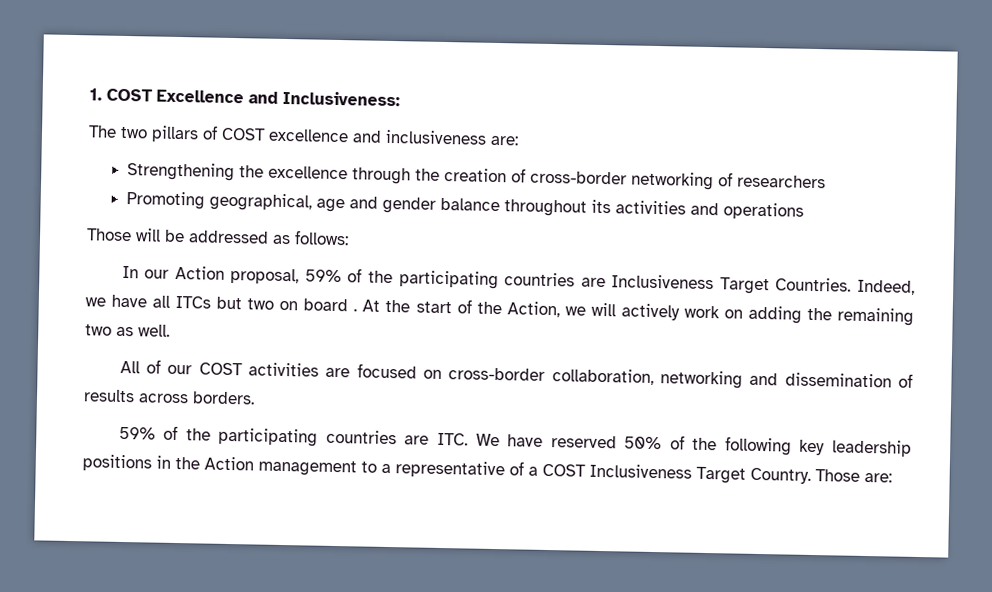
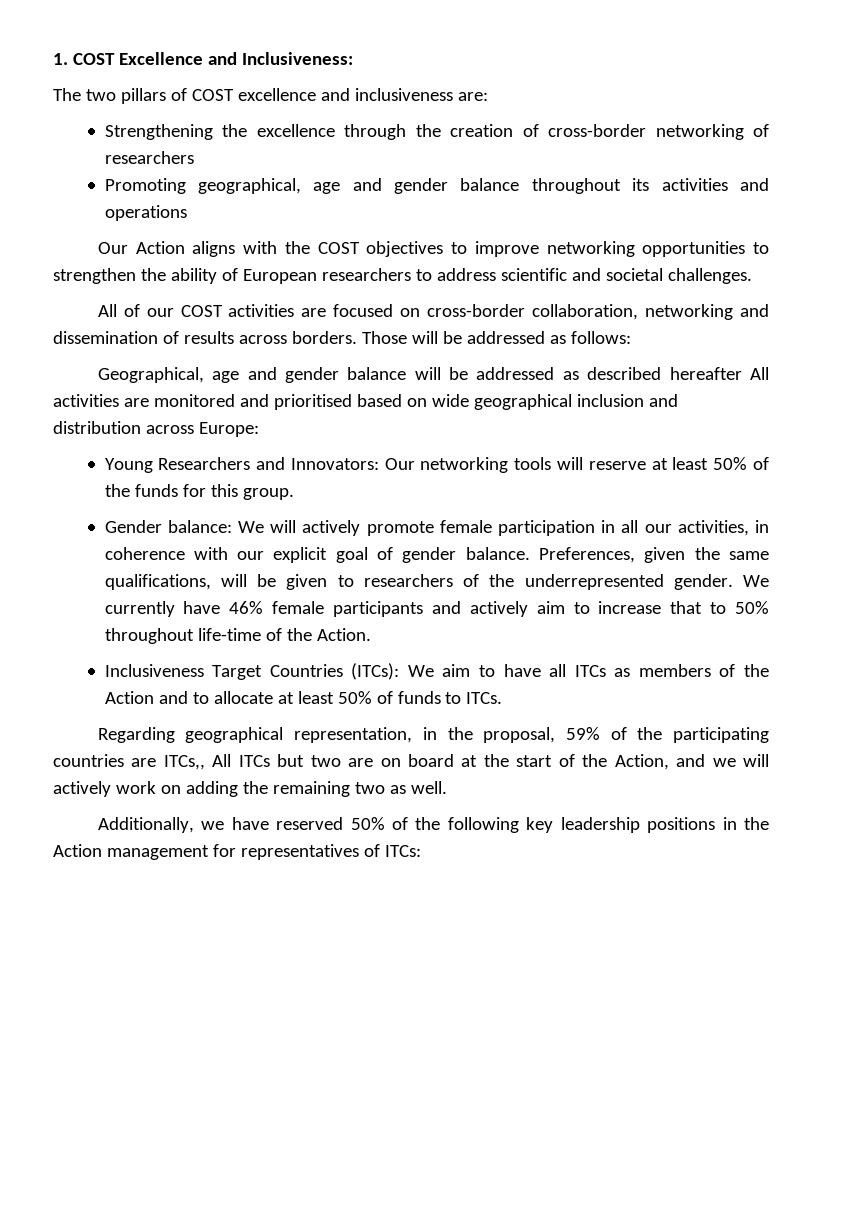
- Those will be addressed as follows:
- In our Action proposal, 59% of the participating countries are Inclusiveness Target Countries. Indeed, we have all ITCs but two on board . At the start of the Action, we will actively work on adding the remaining two as well.
+ Our Action aligns with the COST objectives to improve networking opportunities to strengthen the ability of European researchers to address scientific and societal challenges.
- All of our COST activities are focused on cross-border collaboration, networking and dissemination of results across borders.
- 59% of the participating countries are ITC. We have reserved 50% of the following key leadership positions in the Action management to a representative of a COST Inclusiveness Target Country. Those are:
+ All of our COST activities are focused on cross-border collaboration, networking and dissemination of results across borders. Those will be addressed as follows:
+ Geographical, age and gender balance will be addressed as described hereafter All activities are monitored and prioritised based on wide geographical inclusion and distribution across Europe:
+ Young Researchers and Innovators: Our networking tools will reserve at least 50% of the funds for this group.
+ Gender balance: We will actively promote female participation in all our activities, in coherence with our explicit goal of gender balance. Preferences, given the same qualifications, will be given to researchers of the underrepresented gender. We currently have 46% female participants and actively aim to increase that to 50% throughout life-time of the Action.
+ Inclusiveness Target Countries (ITCs): We aim to have all ITCs as members of the Action and to allocate at least 50% of funds to ITCs.
+ Regarding geographical representation, in the proposal, 59% of the participating countries are ITCs,, All ITCs but two are on board at the start of the Action, and we will actively work on adding the remaining two as well.
+ Additionally, we have reserved 50% of the following key leadership positions in the Action management for representatives of ITCs:

